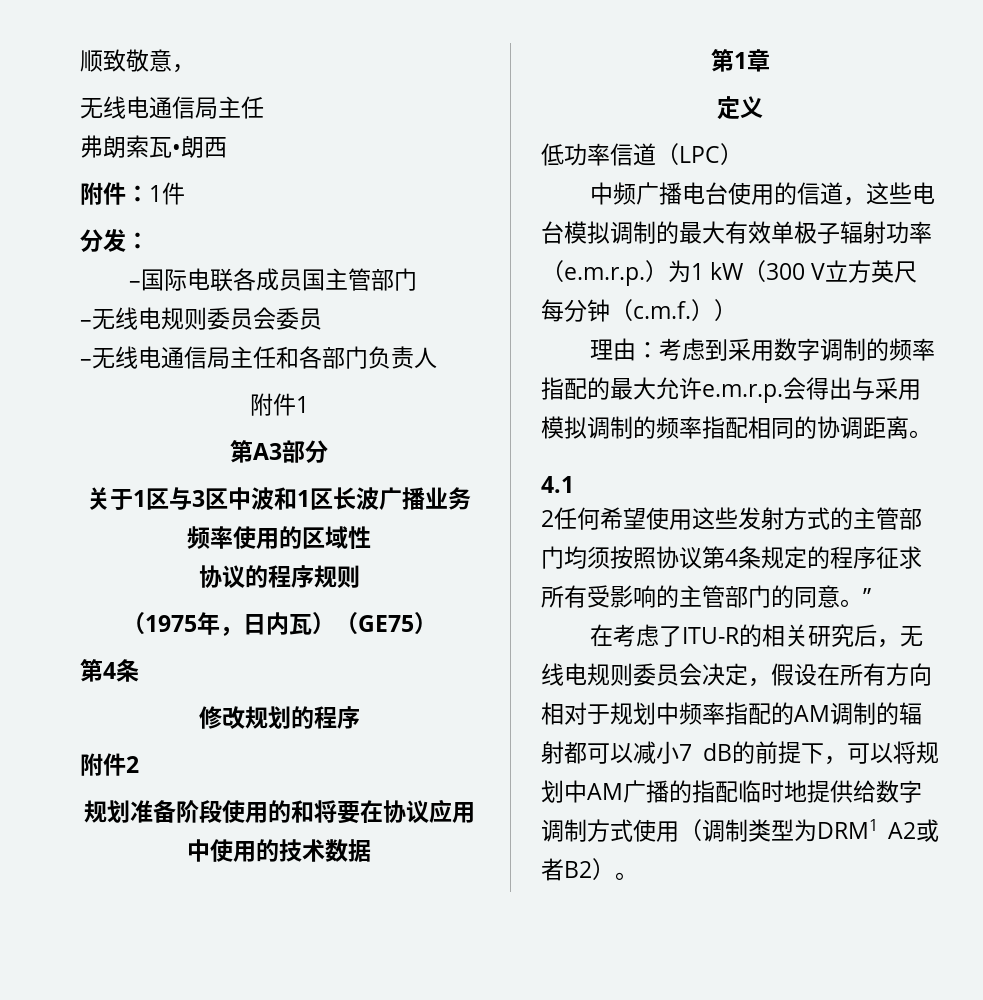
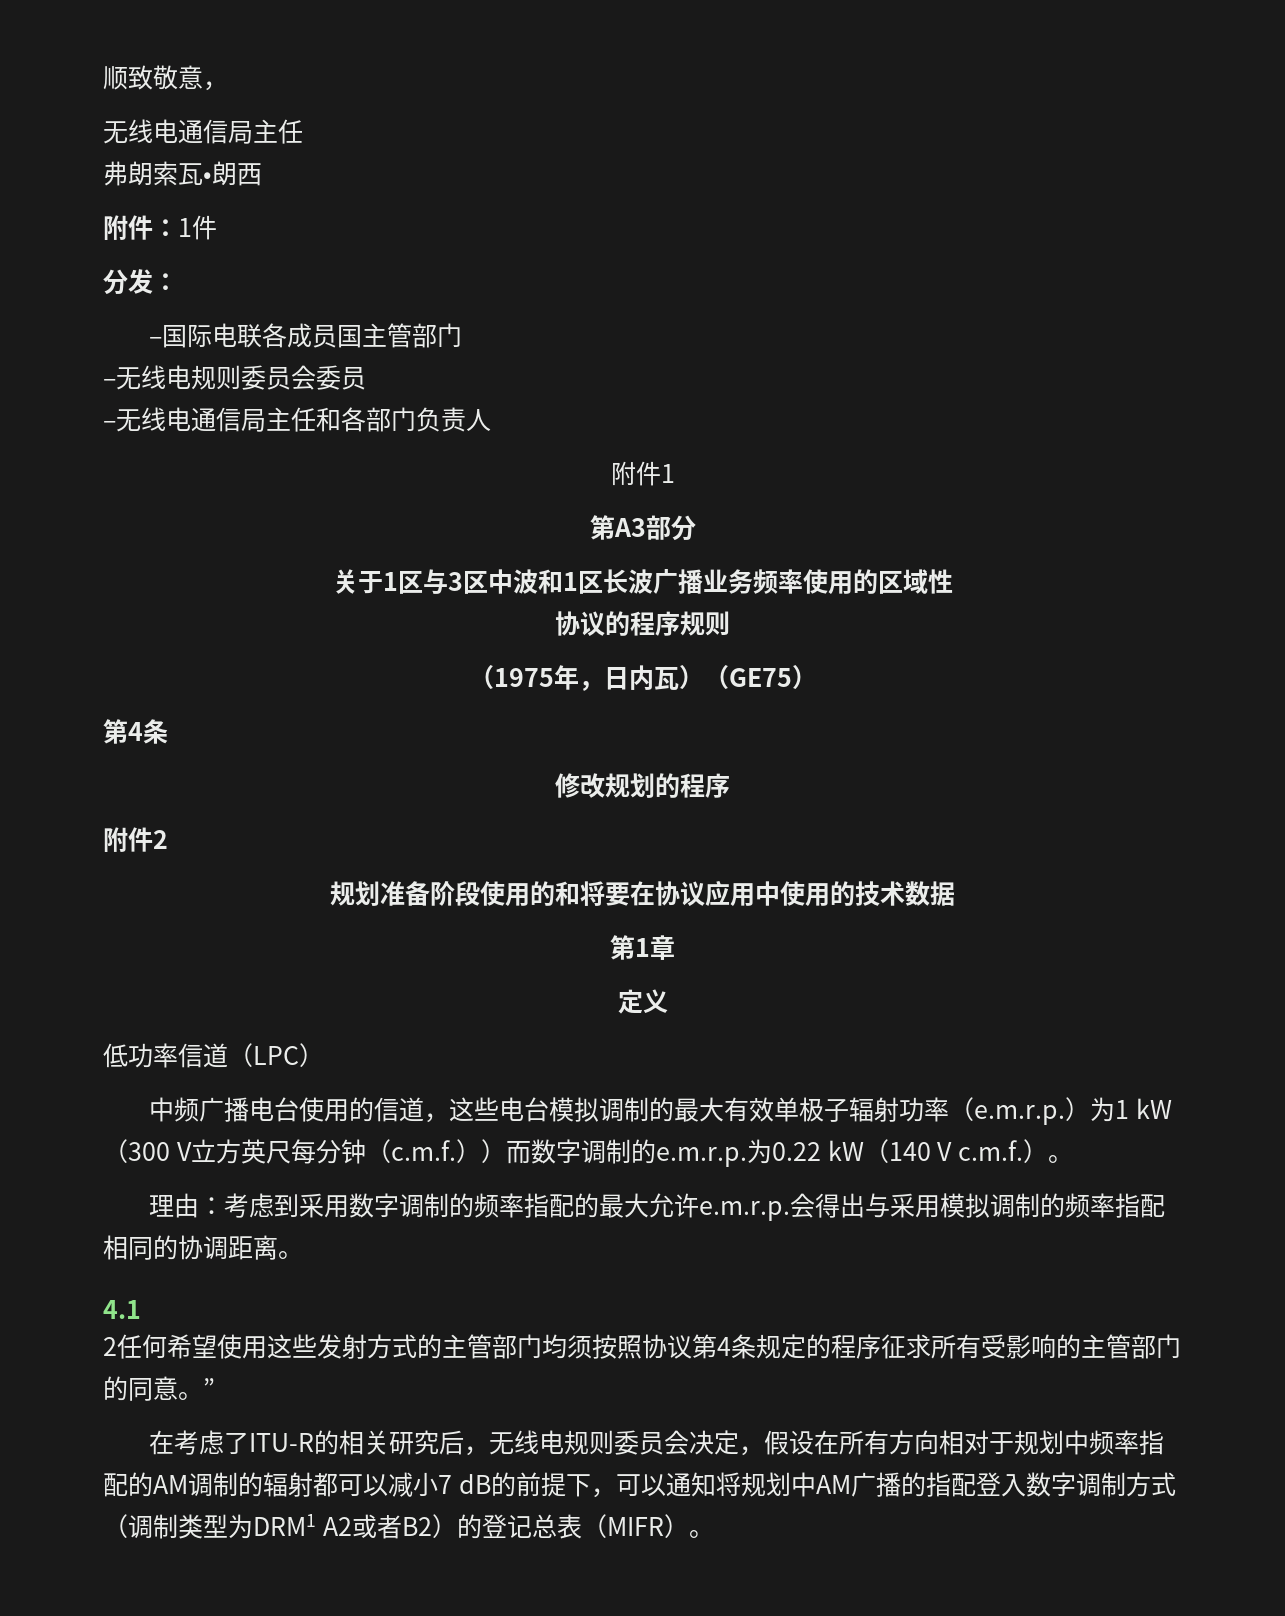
- 中频广播电台使用的信道，这些电台模拟调制的最大有效单极子辐射功率（e.m.r.p.）为1 kW（300 V立方英尺每分钟（c.m.f.））
+ 中频广播电台使用的信道，这些电台模拟调制的最大有效单极子辐射功率（e.m.r.p.）为1 kW（300 V立方英尺每分钟（c.m.f.））而数字调制的e.m.r.p.为0.22 kW（140 V c.m.f.）。
- 在考虑了ITU-R的相关研究后，无线电规则委员会决定，假设在所有方向相对于规划中频率指配的AM调制的辐射都可以减小7 dB的前提下，可以将规划中AM广播的指配临时地提供给数字调制方式使用（调制类型为DRM1 A2或者B2）。
+ 在考虑了ITU-R的相关研究后，无线电规则委员会决定，假设在所有方向相对于规划中频率指配的AM调制的辐射都可以减小7 dB的前提下，可以通知将规划中AM广播的指配登入数字调制方式（调制类型为DRM1 A2或者B2）的登记总表（MIFR）。

